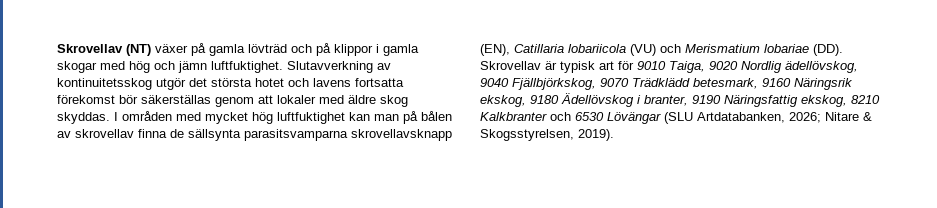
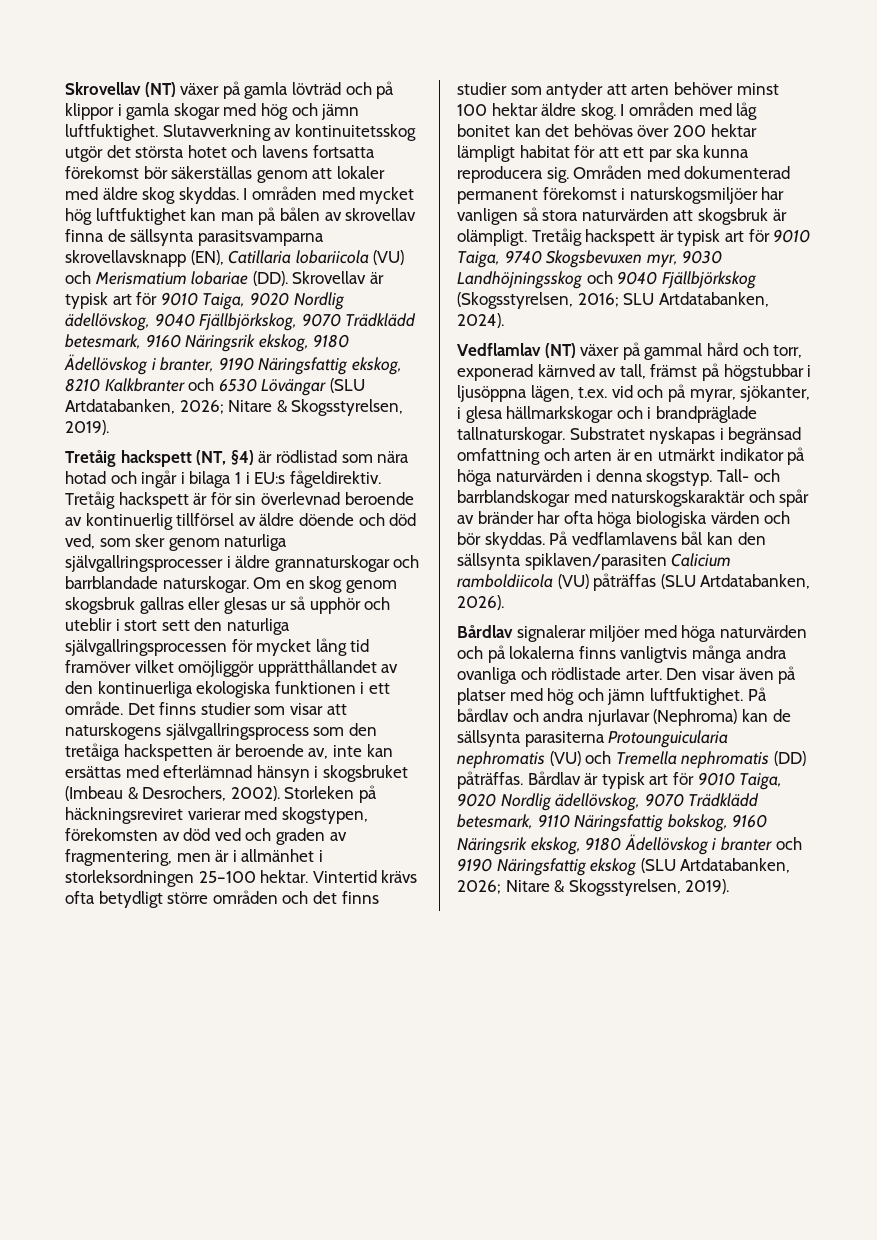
+ Tretåig hackspett (NT, §4) är rödlistad som nära hotad och ingår i bilaga 1 i EU:s fågeldirektiv. Tretåig hackspett är för sin överlevnad beroende av kontinuerlig tillförsel av äldre döende och död ved, som sker genom naturliga självgallringsprocesser i äldre grannaturskogar och barrblandade naturskogar. Om en skog genom skogsbruk gallras eller glesas ur så upphör och uteblir i stort sett den naturliga självgallringsprocessen för mycket lång tid framöver vilket omöjliggör upprätthållandet av den kontinuerliga ekologiska funktionen i ett område. Det finns studier som visar att naturskogens självgallringsprocess som den tretåiga hackspetten är beroende av, inte kan ersättas med efterlämnad hänsyn i skogsbruket (Imbeau & Desrochers, 2002). Storleken på häckningsreviret varierar med skogstypen, förekomsten av död ved och graden av fragmentering, men är i allmänhet i storleksordningen 25–100 hektar. Vintertid krävs ofta betydligt större områden och det finns studier som antyder att arten behöver minst 100 hektar äldre skog. I områden med låg bonitet kan det behövas över 200 hektar lämpligt habitat för att ett par ska kunna reproducera sig. Områden med dokumenterad permanent förekomst i naturskogsmiljöer har vanligen så stora naturvärden att skogsbruk är olämpligt. Tretåig hackspett är typisk art för 9010 Taiga, 9740 Skogsbevuxen myr, 9030 Landhöjningsskog och 9040 Fjällbjörkskog (Skogsstyrelsen, 2016; SLU Artdatabanken, 2024).
+ Vedflamlav (NT) växer på gammal hård och torr, exponerad kärnved av tall, främst på högstubbar i ljusöppna lägen, t.ex. vid och på myrar, sjökanter, i glesa hällmarkskogar och i brandpräglade tallnaturskogar. Substratet nyskapas i begränsad omfattning och arten är en utmärkt indikator på höga naturvärden i denna skogstyp. Tall- och barrblandskogar med naturskogskaraktär och spår av bränder har ofta höga biologiska värden och bör skyddas. På vedflamlavens bål kan den sällsynta spiklaven/parasiten Calicium ramboldiicola (VU) påträffas (SLU Artdatabanken, 2026).
+ Bårdlav signalerar miljöer med höga naturvärden och på lokalerna finns vanligtvis många andra ovanliga och rödlistade arter. Den visar även på platser med hög och jämn luftfuktighet. På bårdlav och andra njurlavar (Nephroma) kan de sällsynta parasiterna Protounguicularia nephromatis (VU) och Tremella nephromatis (DD) påträffas. Bårdlav är typisk art för 9010 Taiga, 9020 Nordlig ädellövskog, 9070 Trädklädd betesmark, 9110 Näringsfattig bokskog, 9160 Näringsrik ekskog, 9180 Ädellövskog i branter och 9190 Näringsfattig ekskog (SLU Artdatabanken, 2026; Nitare & Skogsstyrelsen, 2019).

